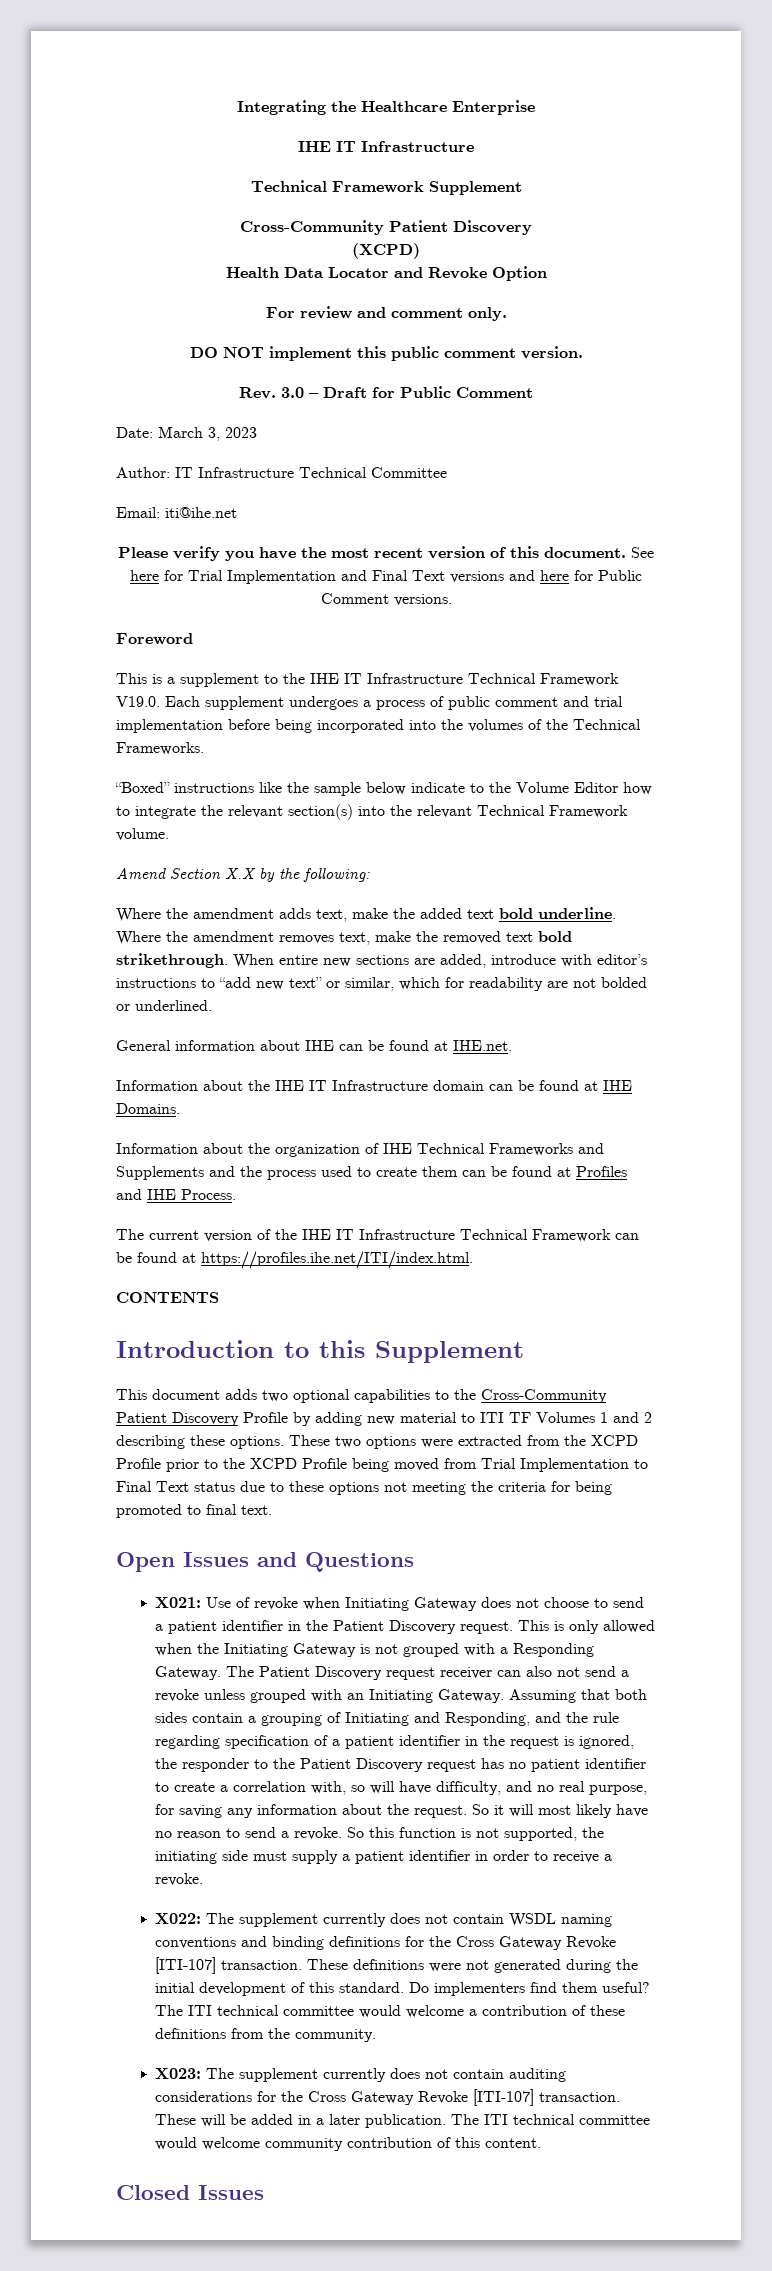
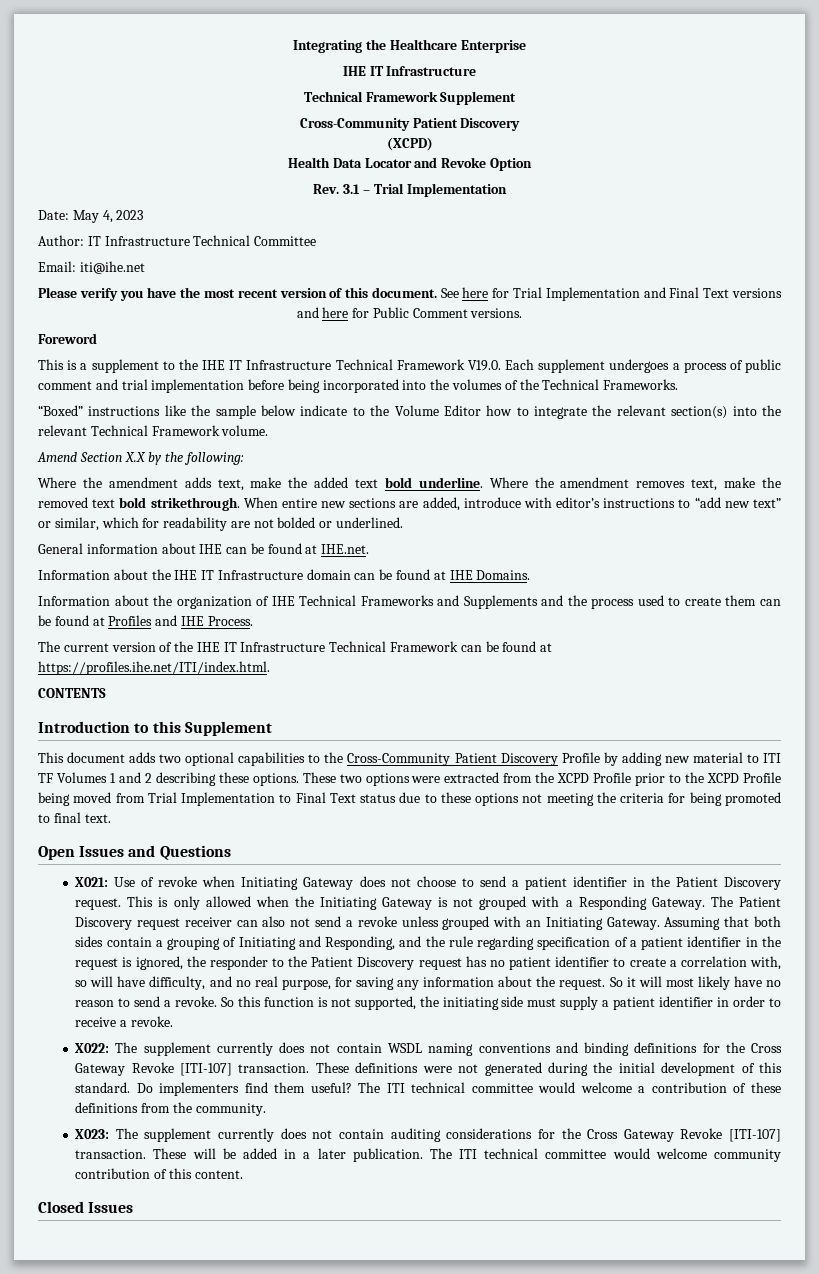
- For review and comment only.
- DO NOT implement this public comment version.
- Rev. 3.0 – Draft for Public Comment
+ Rev. 3.1 – Trial Implementation
- Date: March 3, 2023
+ Date: May 4, 2023

